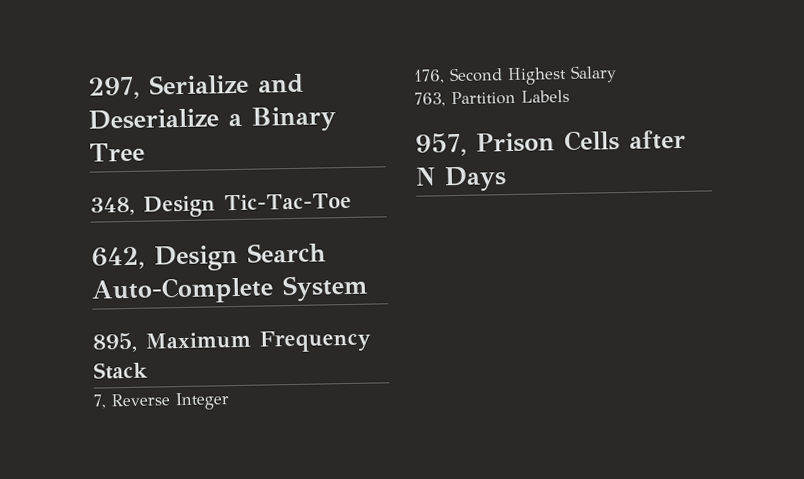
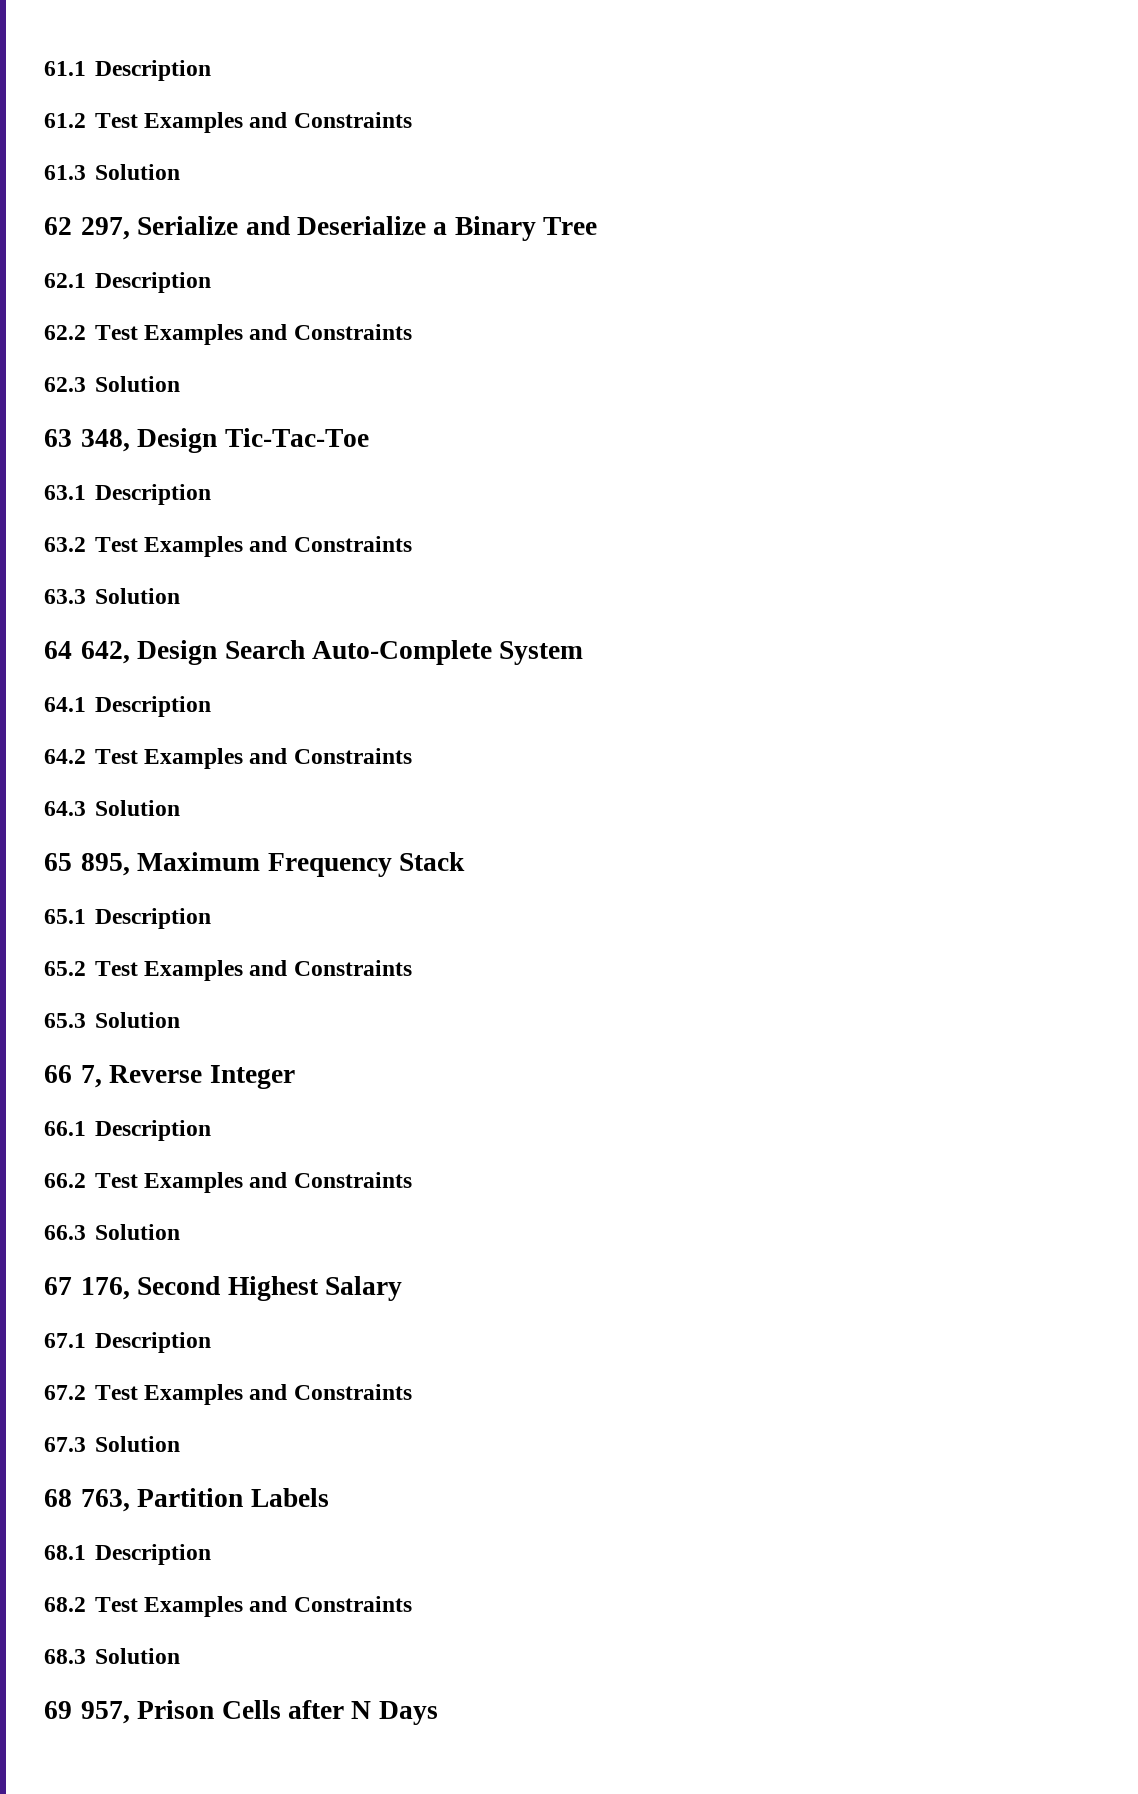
- 297, Serialize and Deserialize a Binary Tree
+ 61.1 Description
+ 61.2 Test Examples and Constraints
+ 61.3 Solution
+ 62 297, Serialize and Deserialize a Binary Tree
- 348, Design Tic-Tac-Toe
- 642, Design Search Auto-Complete System
+ 62.1 Description
+ 62.2 Test Examples and Constraints
+ 62.3 Solution
+ 63 348, Design Tic-Tac-Toe
+ 63.1 Description
+ 63.2 Test Examples and Constraints
+ 63.3 Solution
+ 64 642, Design Search Auto-Complete System
- 895, Maximum Frequency Stack
- 7, Reverse Integer
- 176, Second Highest Salary
- 763, Partition Labels
- 957, Prison Cells after N Days
+ 64.1 Description
+ 64.2 Test Examples and Constraints
+ 64.3 Solution
+ 65 895, Maximum Frequency Stack
+ 65.1 Description
+ 65.2 Test Examples and Constraints
+ 65.3 Solution
+ 66 7, Reverse Integer
+ 66.1 Description
+ 66.2 Test Examples and Constraints
+ 66.3 Solution
+ 67 176, Second Highest Salary
+ 67.1 Description
+ 67.2 Test Examples and Constraints
+ 67.3 Solution
+ 68 763, Partition Labels
+ 68.1 Description
+ 68.2 Test Examples and Constraints
+ 68.3 Solution
+ 69 957, Prison Cells after N Days

